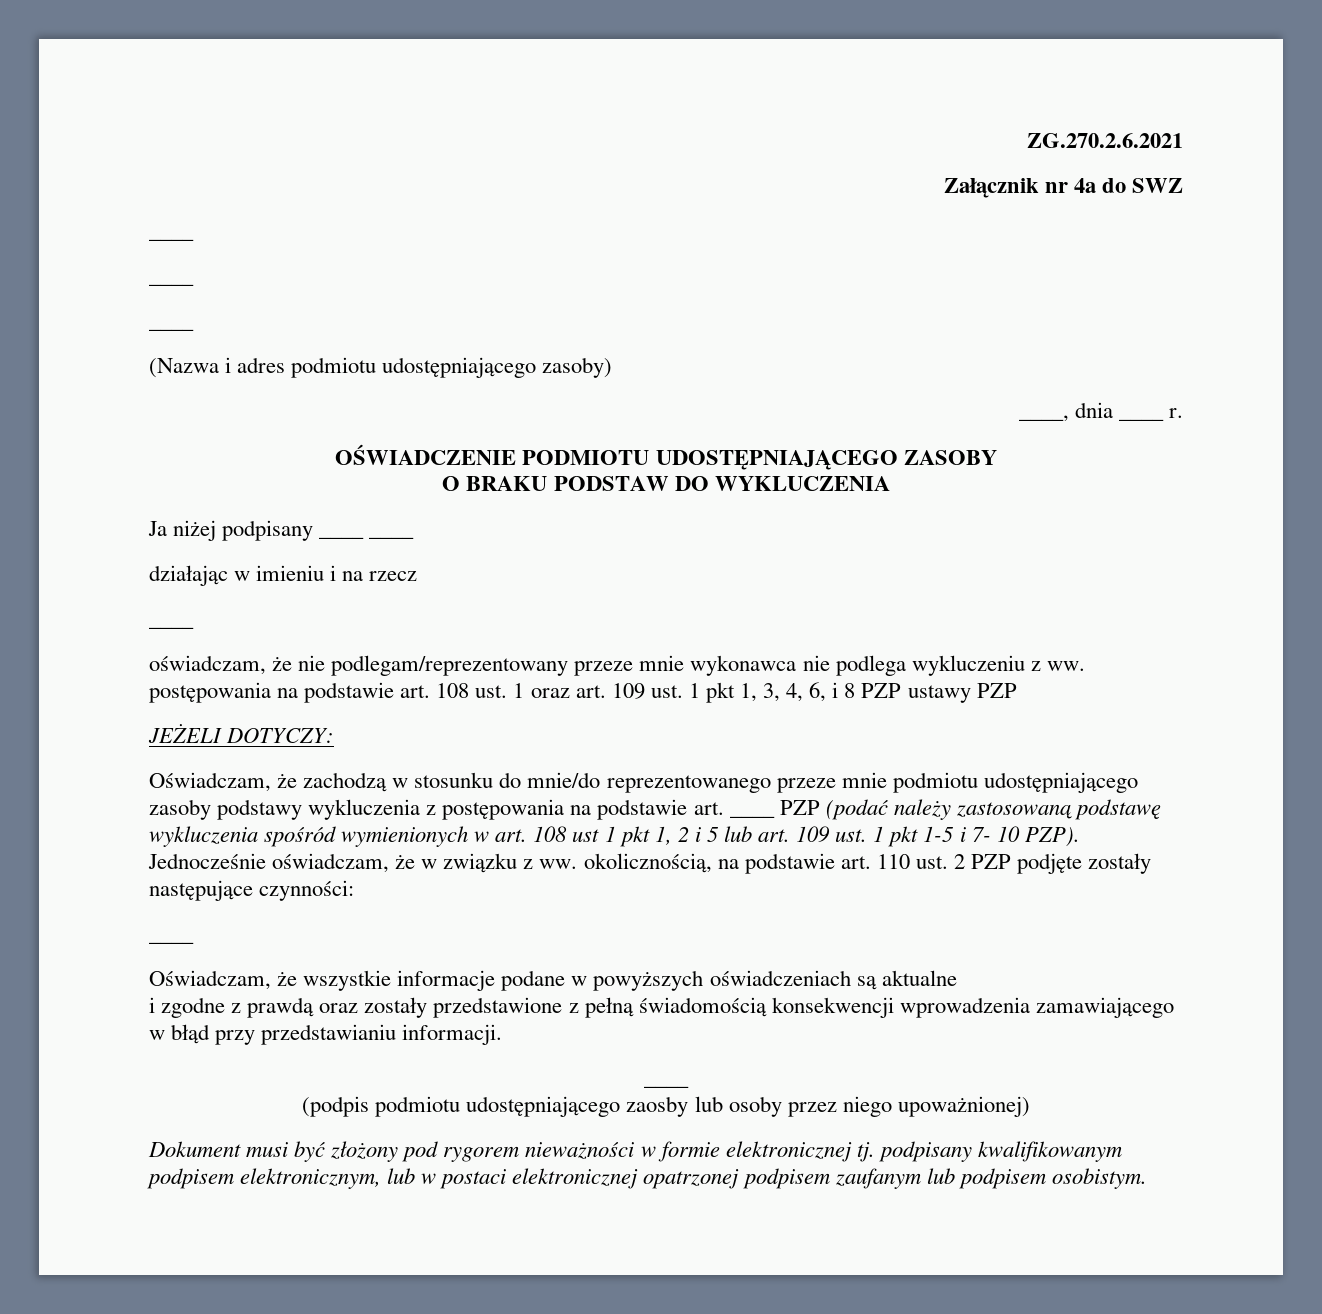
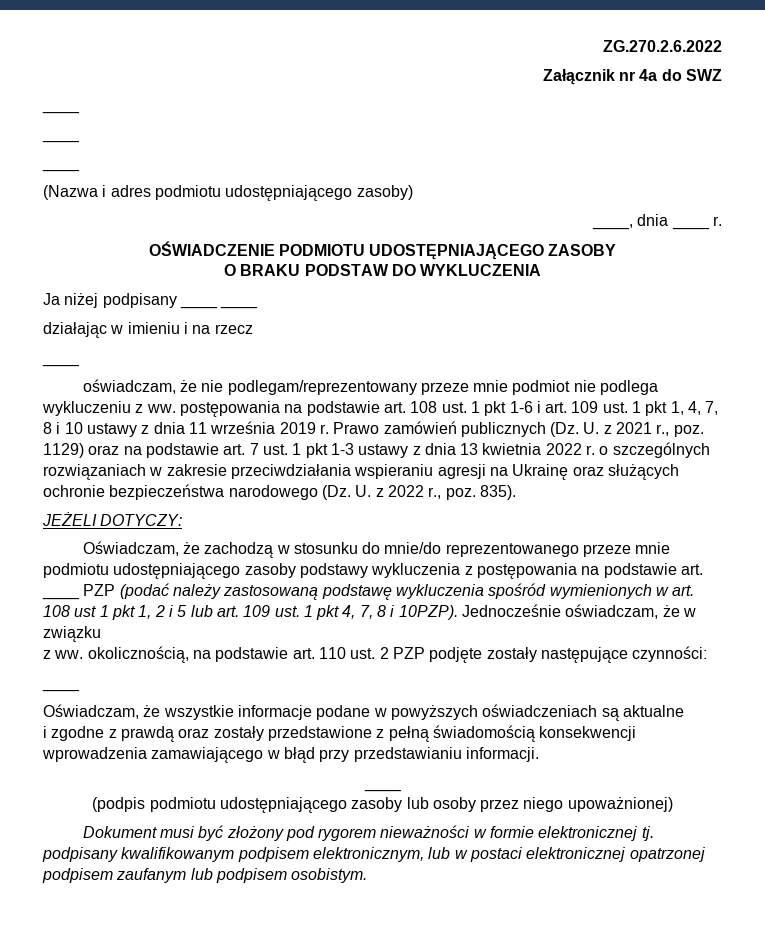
- ZG.270.2.6.2021
+ ZG.270.2.6.2022
- oświadczam, że nie podlegam/reprezentowany przeze mnie wykonawca nie podlega wykluczeniu z ww. postępowania na podstawie art. 108 ust. 1 oraz art. 109 ust. 1 pkt 1, 3, 4, 6, i 8 PZP ustawy PZP
+ oświadczam, że nie podlegam/reprezentowany przeze mnie podmiot nie podlega wykluczeniu z ww. postępowania na podstawie art. 108 ust. 1 pkt 1-6 i art. 109 ust. 1 pkt 1, 4, 7, 8 i 10 ustawy z dnia 11 września 2019 r. Prawo zamówień publicznych (Dz. U. z 2021 r., poz. 1129) oraz na podstawie art. 7 ust. 1 pkt 1-3 ustawy z dnia 13 kwietnia 2022 r. o szczególnych rozwiązaniach w zakresie przeciwdziałania wspieraniu agresji na Ukrainę oraz służących ochronie bezpieczeństwa narodowego (Dz. U. z 2022 r., poz. 835).
- Oświadczam, że zachodzą w stosunku do mnie/do reprezentowanego przeze mnie podmiotu udostępniającego zasoby podstawy wykluczenia z postępowania na podstawie art. ____ PZP (podać należy zastosowaną podstawę wykluczenia spośród wymienionych w art. 108 ust 1 pkt 1, 2 i 5 lub art. 109 ust. 1 pkt 1-5 i 7- 10 PZP).
+ Oświadczam, że zachodzą w stosunku do mnie/do reprezentowanego przeze mnie podmiotu udostępniającego zasoby podstawy wykluczenia z postępowania na podstawie art. ____ PZP (podać należy zastosowaną podstawę wykluczenia spośród wymienionych w art. 108 ust 1 pkt 1, 2 i 5 lub art. 109 ust. 1 pkt 4, 7, 8 i 10PZP).
- Jednocześnie oświadczam, że w związku z ww. okolicznością, na podstawie art. 110 ust. 2 PZP podjęte zostały następujące czynności:
+ Jednocześnie oświadczam, że w związku
+ z ww. okolicznością, na podstawie art. 110 ust. 2 PZP podjęte zostały następujące czynności:
- (podpis podmiotu udostępniającego zaosby lub osoby przez niego upoważnionej)
+ (podpis podmiotu udostępniającego zasoby lub osoby przez niego upoważnionej)

